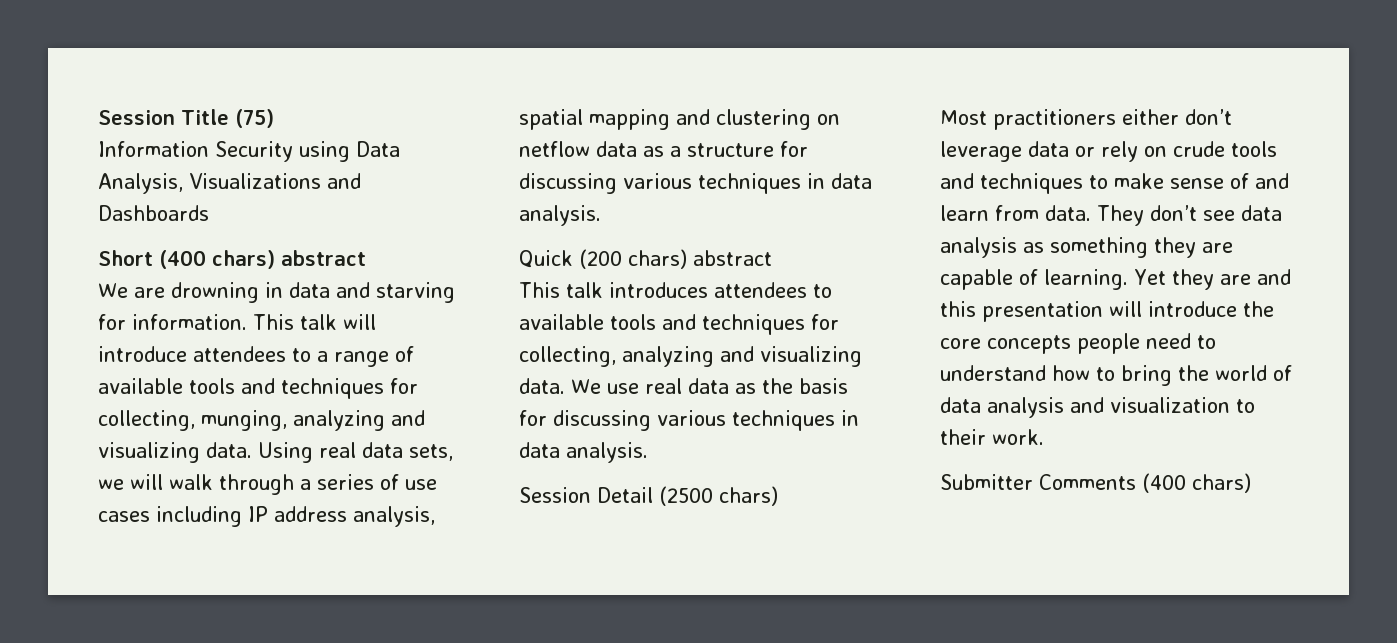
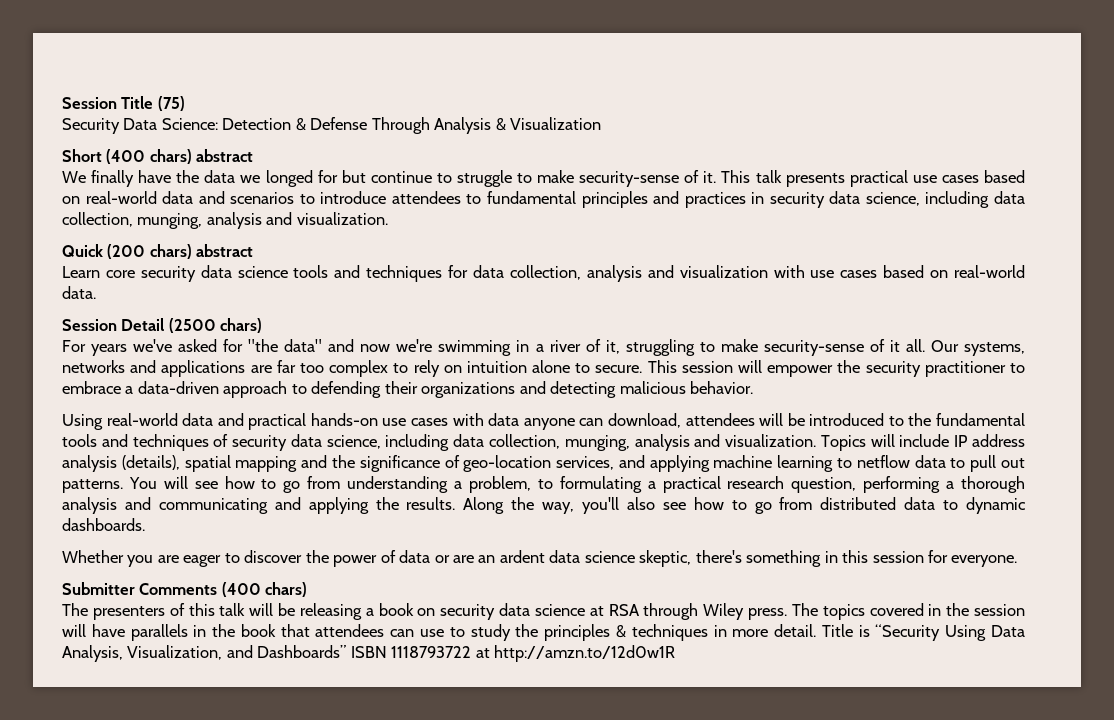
- Information Security using Data Analysis, Visualizations and Dashboards
+ Security Data Science: Detection & Defense Through Analysis & Visualization
- We are drowning in data and starving for information. This talk will introduce attendees to a range of available tools and techniques for collecting, munging, analyzing and visualizing data. Using real data sets, we will walk through a series of use cases including IP address analysis, spatial mapping and clustering on netflow data as a structure for discussing various techniques in data analysis.
+ We finally have the data we longed for but continue to struggle to make security-sense of it. This talk presents practical use cases based on real-world data and scenarios to introduce attendees to fundamental principles and practices in security data science, including data collection, munging, analysis and visualization.
  Quick (200 chars) abstract
- This talk introduces attendees to available tools and techniques for collecting, analyzing and visualizing data. We use real data as the basis for discussing various techniques in data analysis.
+ Learn core security data science tools and techniques for data collection, analysis and visualization with use cases based on real-world data.
  Session Detail (2500 chars)
- Most practitioners either don’t leverage data or rely on crude tools and techniques to make sense of and learn from data. They don’t see data analysis as something they are capable of learning. Yet they are and this presentation will introduce the core concepts people need to understand how to bring the world of data analysis and visualization to their work.
+ For years we've asked for "the data" and now we're swimming in a river of it, struggling to make security-sense of it all. Our systems, networks and applications are far too complex to rely on intuition alone to secure. This session will empower the security practitioner to embrace a data-driven approach to defending their organizations and detecting malicious behavior.
+ Using real-world data and practical hands-on use cases with data anyone can download, attendees will be introduced to the fundamental tools and techniques of security data science, including data collection, munging, analysis and visualization. Topics will include IP address analysis (details), spatial mapping and the significance of geo-location services, and applying machine learning to netflow data to pull out patterns. You will see how to go from understanding a problem, to formulating a practical research question, performing a thorough analysis and communicating and applying the results. Along the way, you'll also see how to go from distributed data to dynamic dashboards.
+ Whether you are eager to discover the power of data or are an ardent data science skeptic, there's something in this session for everyone.
  Submitter Comments (400 chars)
+ The presenters of this talk will be releasing a book on security data science at RSA through Wiley press. The topics covered in the session will have parallels in the book that attendees can use to study the principles & techniques in more detail. Title is “Security Using Data Analysis, Visualization, and Dashboards” ISBN 1118793722 at http://amzn.to/12d0w1R

